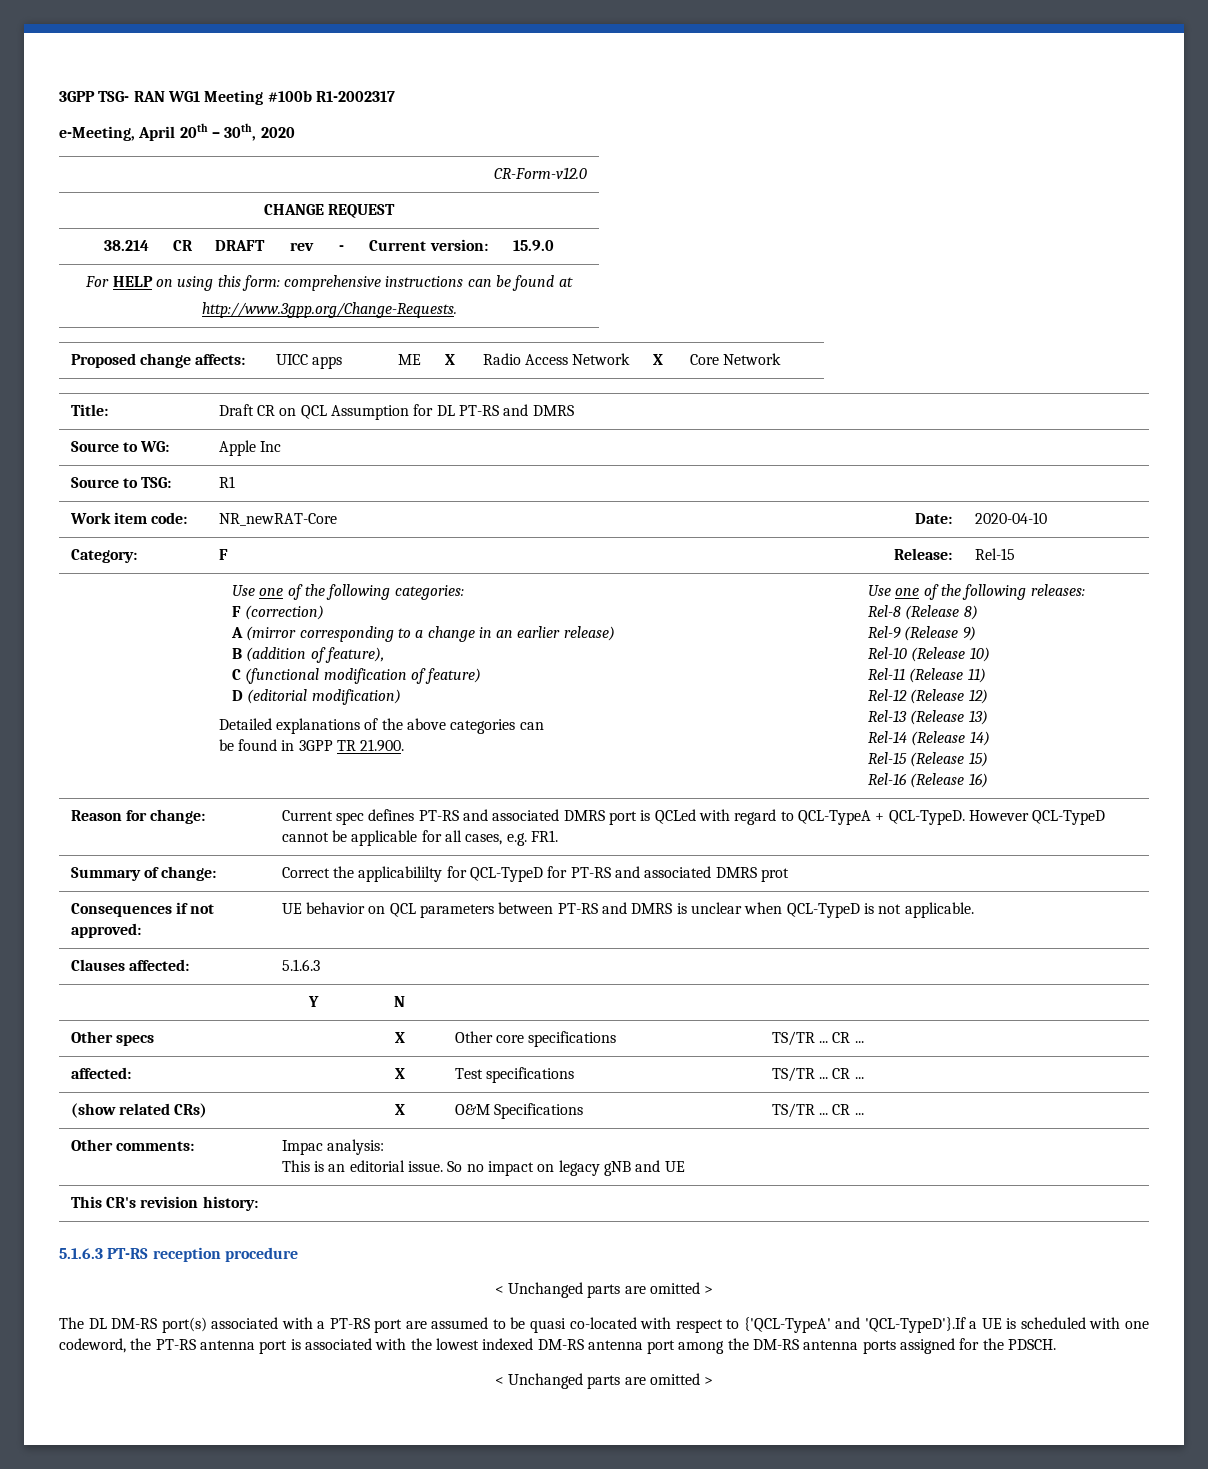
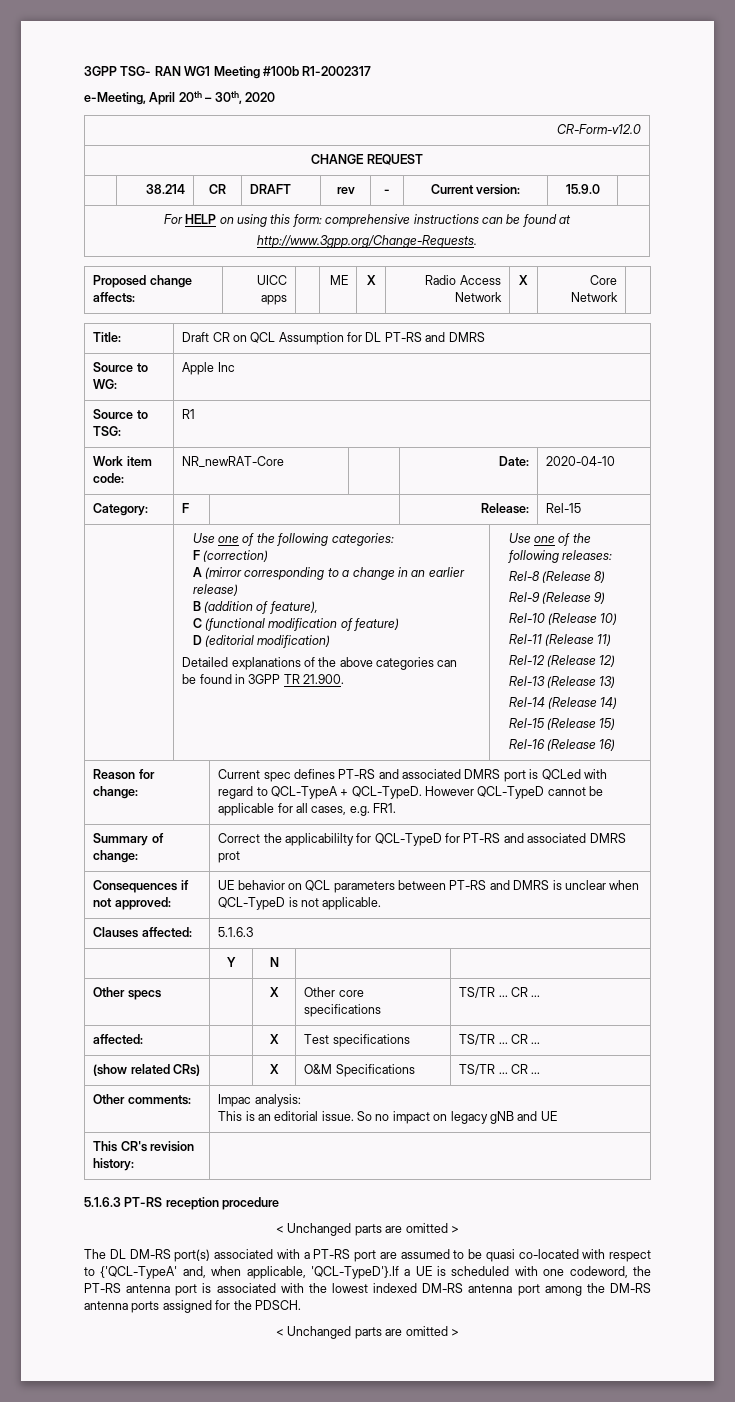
- The DL DM-RS port(s) associated with a PT-RS port are assumed to be quasi co-located with respect to {'QCL-TypeA' and 'QCL-TypeD'}.If a UE is scheduled with one codeword, the PT-RS antenna port is associated with the lowest indexed DM-RS antenna port among the DM-RS antenna ports assigned for the PDSCH.
+ The DL DM-RS port(s) associated with a PT-RS port are assumed to be quasi co-located with respect to {'QCL-TypeA' and, when applicable, 'QCL-TypeD'}.If a UE is scheduled with one codeword, the PT-RS antenna port is associated with the lowest indexed DM-RS antenna port among the DM-RS antenna ports assigned for the PDSCH.

